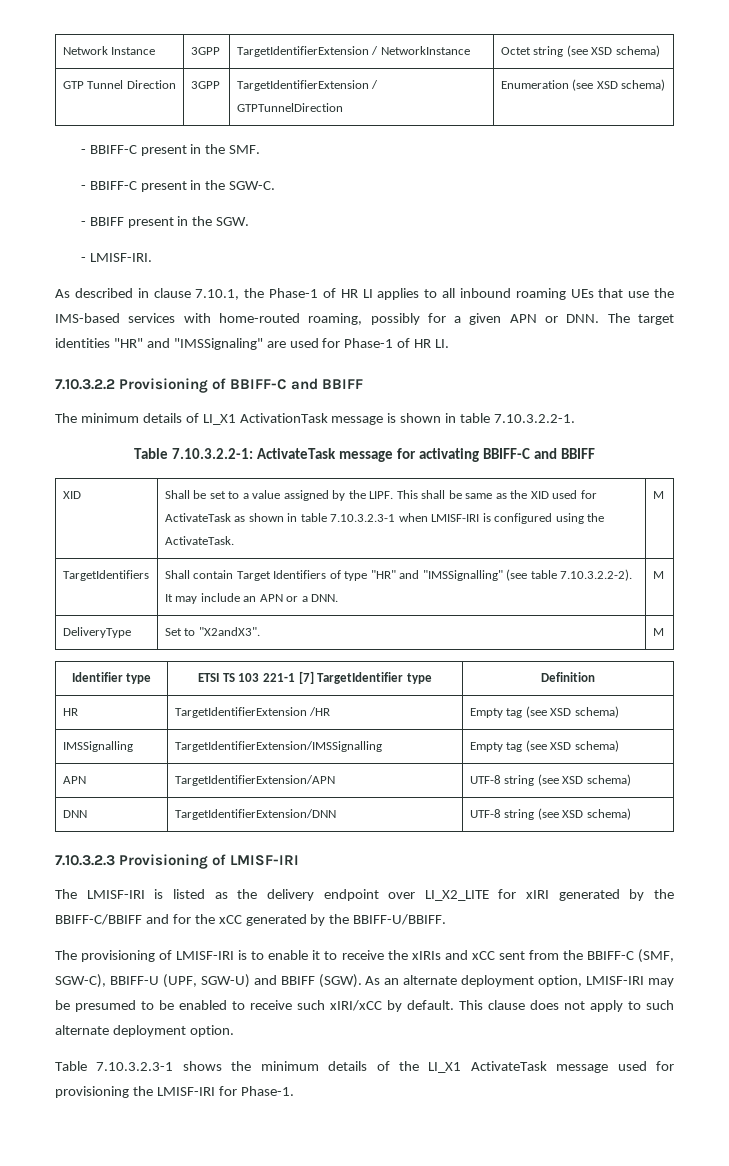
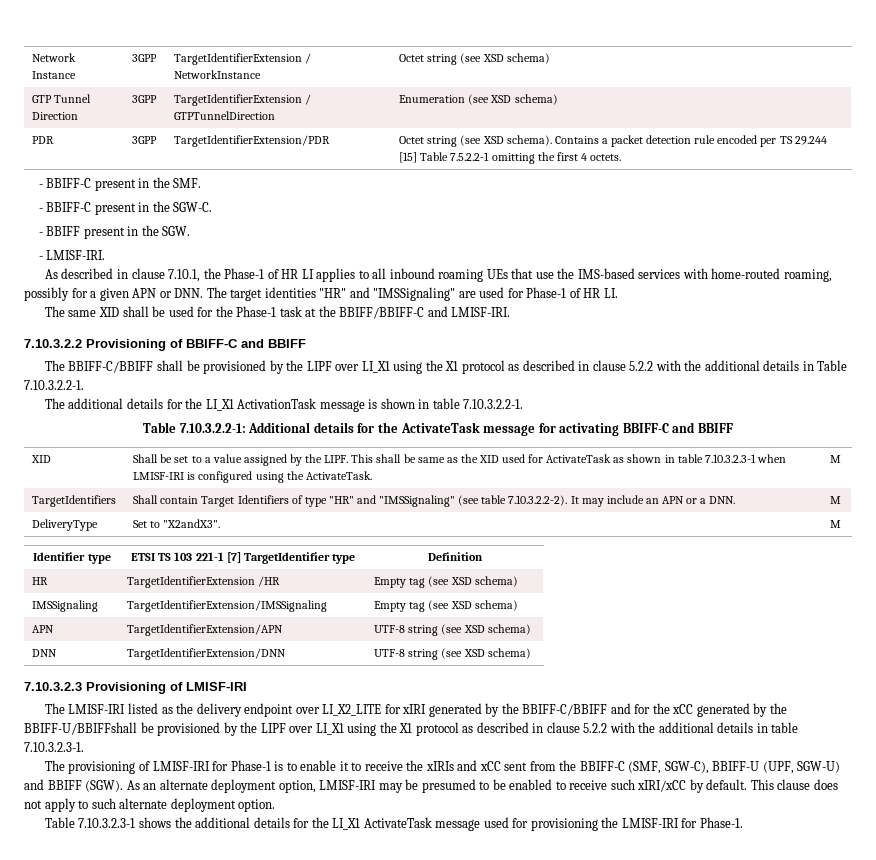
+ PDR | 3GPP | TargetIdentifierExtension/PDR | Octet string (see XSD schema). Contains a packet detection rule encoded per TS 29.244 [15] Table 7.5.2.2-1 omitting the first 4 octets.
+ The same XID shall be used for the Phase-1 task at the BBIFF/BBIFF-C and LMISF-IRI.
- The minimum details of LI_X1 ActivationTask message is shown in table 7.10.3.2.2-1.
+ The BBIFF-C/BBIFF shall be provisioned by the LIPF over LI_X1 using the X1 protocol as described in clause 5.2.2 with the additional details in Table 7.10.3.2.2-1.
+ The additional details for the LI_X1 ActivationTask message is shown in table 7.10.3.2.2-1.
- Table 7.10.3.2.2-1: ActivateTask message for activating BBIFF-C and BBIFF
+ Table 7.10.3.2.2-1: Additional details for the ActivateTask message for activating BBIFF-C and BBIFF
- TargetIdentifiers | Shall contain Target Identifiers of type "HR" and "IMSSignalling" (see table 7.10.3.2.2-2). It may include an APN or a DNN. | M
+ TargetIdentifiers | Shall contain Target Identifiers of type "HR" and "IMSSignaling" (see table 7.10.3.2.2-2). It may include an APN or a DNN. | M
- IMSSignalling | TargetIdentifierExtension/IMSSignalling | Empty tag (see XSD schema)
+ IMSSignaling | TargetIdentifierExtension/IMSSignaling | Empty tag (see XSD schema)
- The LMISF-IRI is listed as the delivery endpoint over LI_X2_LITE for xIRI generated by the BBIFF-C/BBIFF and for the xCC generated by the BBIFF-U/BBIFF.
+ The LMISF-IRI listed as the delivery endpoint over LI_X2_LITE for xIRI generated by the BBIFF-C/BBIFF and for the xCC generated by the BBIFF-U/BBIFFshall be provisioned by the LIPF over LI_X1 using the X1 protocol as described in clause 5.2.2 with the additional details in table 7.10.3.2.3-1.
- The provisioning of LMISF-IRI is to enable it to receive the xIRIs and xCC sent from the BBIFF-C (SMF, SGW-C), BBIFF-U (UPF, SGW-U) and BBIFF (SGW).
+ The provisioning of LMISF-IRI for Phase-1 is to enable it to receive the xIRIs and xCC sent from the BBIFF-C (SMF, SGW-C), BBIFF-U (UPF, SGW-U) and BBIFF (SGW).
- Table 7.10.3.2.3-1 shows the minimum details of the LI_X1 ActivateTask message used for provisioning the LMISF-IRI for Phase-1.
+ Table 7.10.3.2.3-1 shows the additional details for the LI_X1 ActivateTask message used for provisioning the LMISF-IRI for Phase-1.

